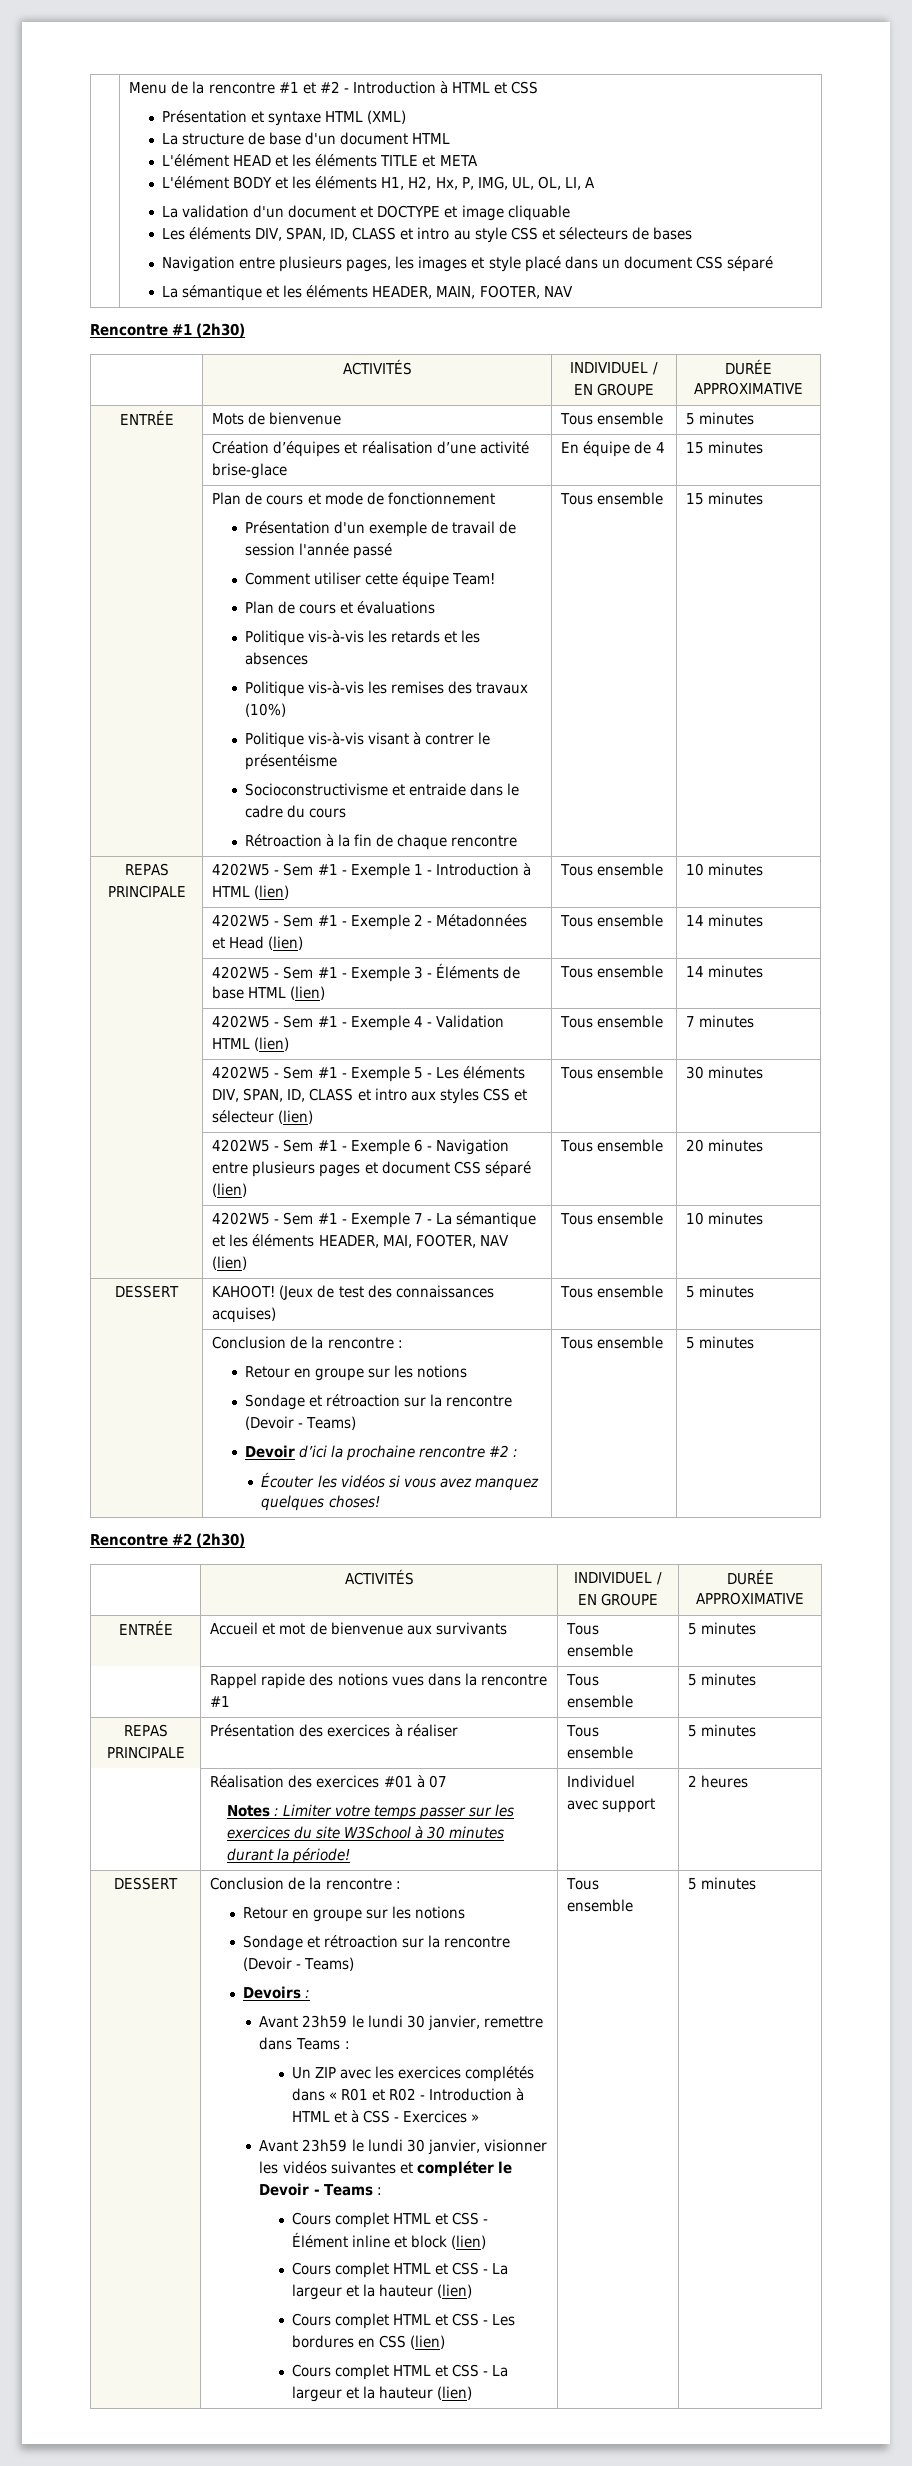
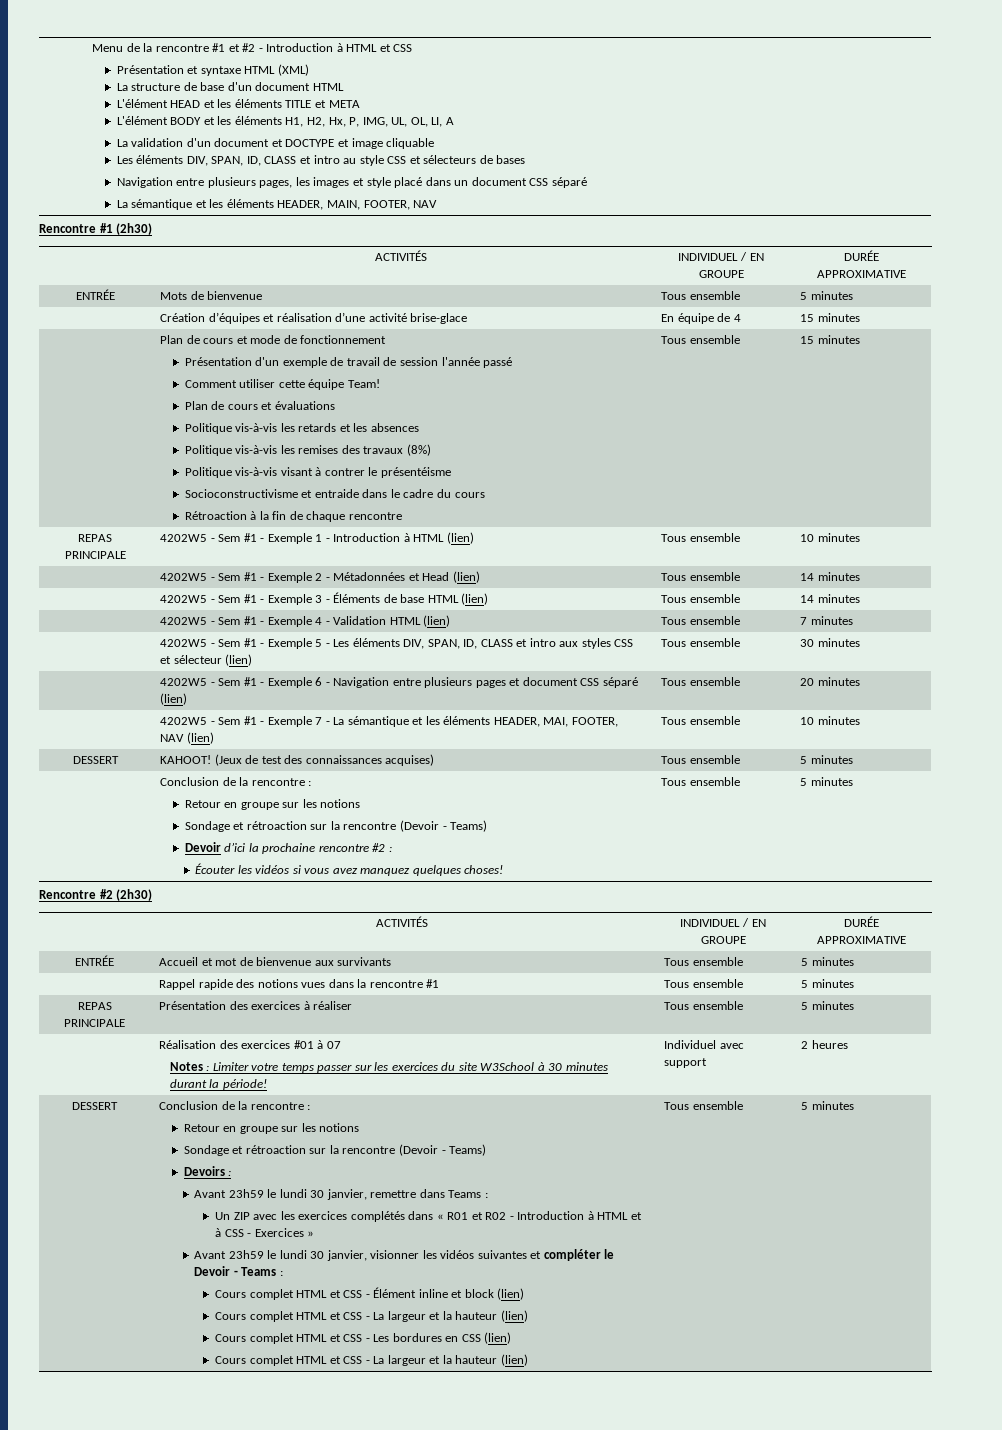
- Politique vis-à-vis les remises des travaux (10%)
+ Politique vis-à-vis les remises des travaux (8%)

